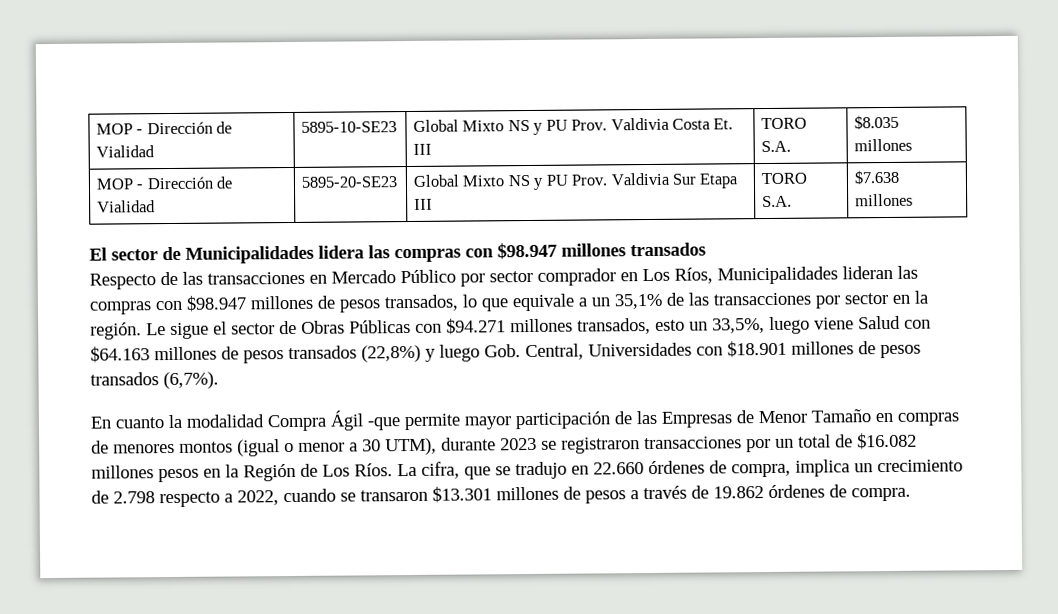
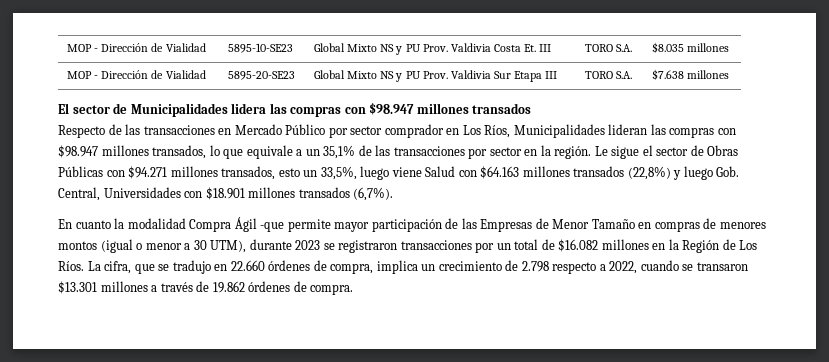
- Respecto de las transacciones en Mercado Público por sector comprador en Los Ríos, Municipalidades lideran las compras con $98.947 millones de pesos transados, lo que equivale a un 35,1% de las transacciones por sector en la región.
+ Respecto de las transacciones en Mercado Público por sector comprador en Los Ríos, Municipalidades lideran las compras con $98.947 millones transados, lo que equivale a un 35,1% de las transacciones por sector en la región.
- Le sigue el sector de Obras Públicas con $94.271 millones transados, esto un 33,5%, luego viene Salud con $64.163 millones de pesos transados (22,8%) y luego Gob. Central, Universidades con $18.901 millones de pesos transados (6,7%).
+ Le sigue el sector de Obras Públicas con $94.271 millones transados, esto un 33,5%, luego viene Salud con $64.163 millones transados (22,8%) y luego Gob. Central, Universidades con $18.901 millones transados (6,7%).
- En cuanto la modalidad Compra Ágil -que permite mayor participación de las Empresas de Menor Tamaño en compras de menores montos (igual o menor a 30 UTM), durante 2023 se registraron transacciones por un total de $16.082 millones pesos en la Región de Los Ríos.
+ En cuanto la modalidad Compra Ágil -que permite mayor participación de las Empresas de Menor Tamaño en compras de menores montos (igual o menor a 30 UTM), durante 2023 se registraron transacciones por un total de $16.082 millones en la Región de Los Ríos.
- La cifra, que se tradujo en 22.660 órdenes de compra, implica un crecimiento de 2.798 respecto a 2022, cuando se transaron $13.301 millones de pesos a través de 19.862 órdenes de compra.
+ La cifra, que se tradujo en 22.660 órdenes de compra, implica un crecimiento de 2.798 respecto a 2022, cuando se transaron $13.301 millones a través de 19.862 órdenes de compra.

